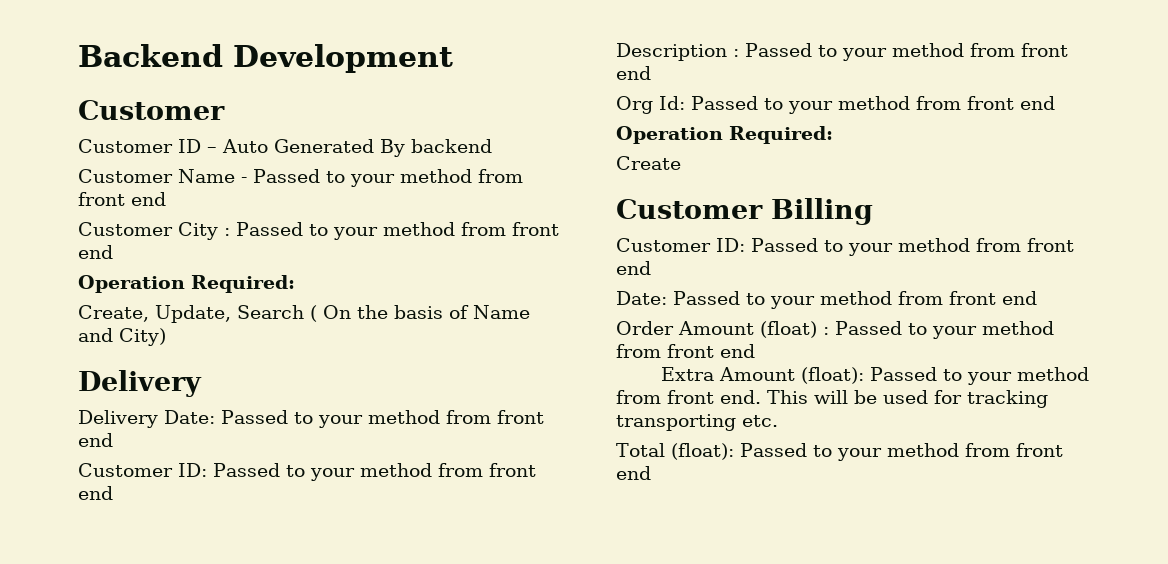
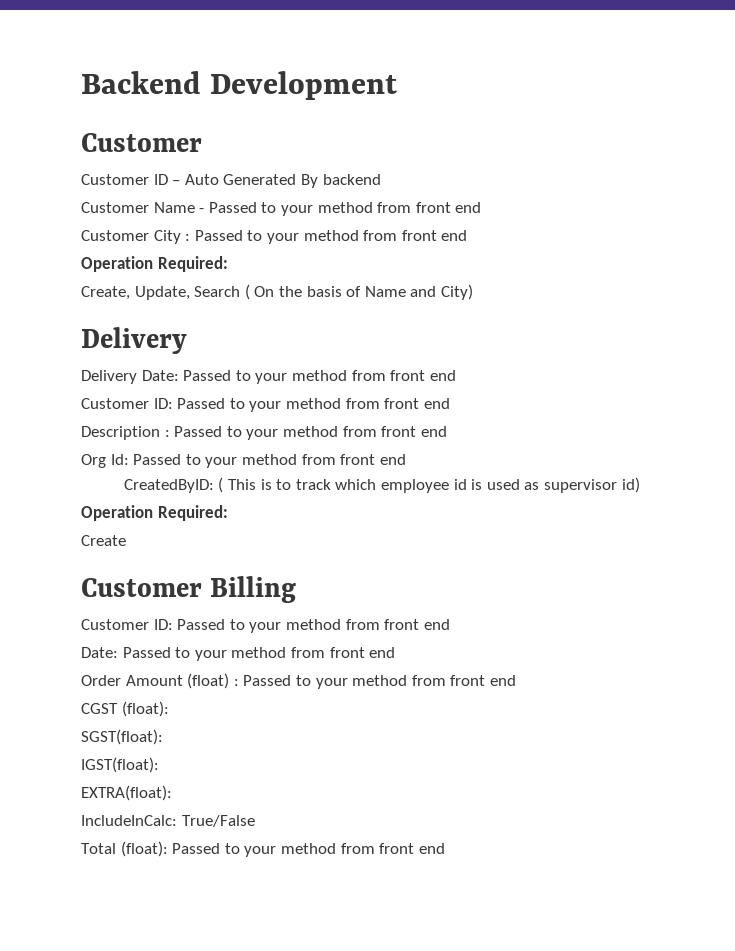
+ CreatedByID: ( This is to track which employee id is used as supervisor id)
- Extra Amount (float): Passed to your method from front end. This will be used for tracking transporting etc.
+ CGST (float):
+ SGST(float):
+ IGST(float):
+ EXTRA(float):
+ IncludeInCalc: True/False

